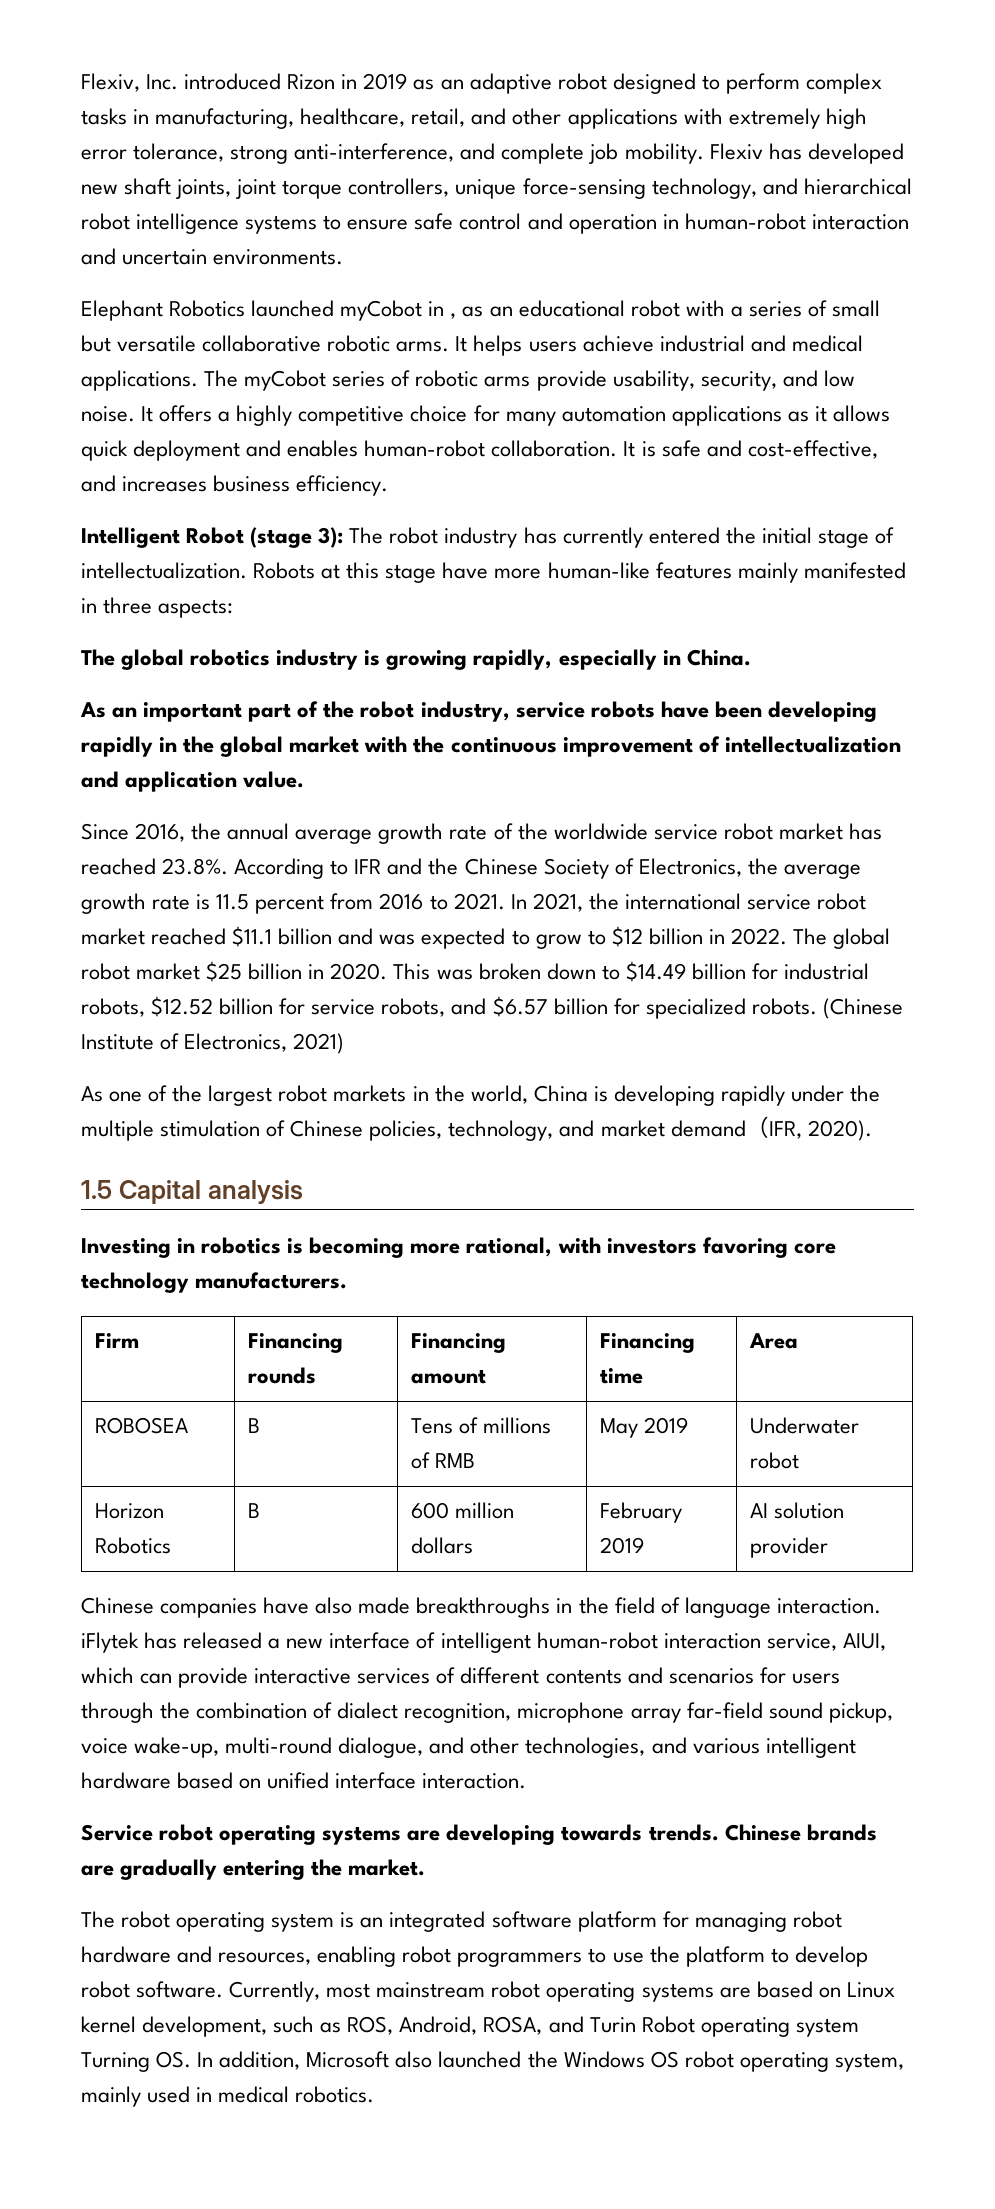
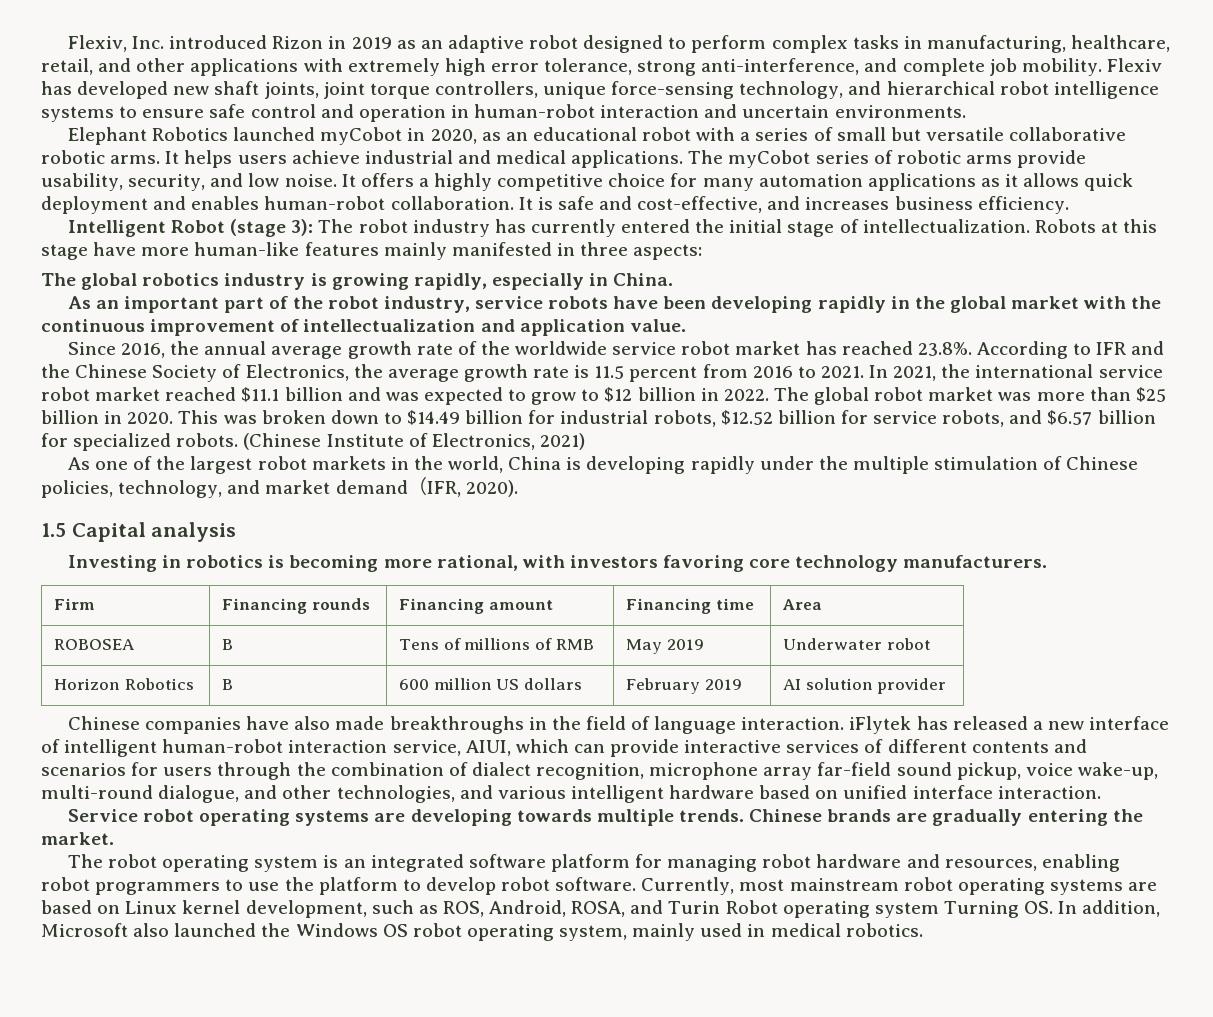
- Elephant Robotics launched myCobot in , as an educational robot with a series of small but versatile collaborative robotic arms.
+ Elephant Robotics launched myCobot in 2020, as an educational robot with a series of small but versatile collaborative robotic arms.
- The global robot market $25 billion in 2020.
+ The global robot market was more than $25 billion in 2020.
- Horizon Robotics | B | 600 million dollars | February 2019 | AI solution provider
+ Horizon Robotics | B | 600 million US dollars | February 2019 | AI solution provider
- Service robot operating systems are developing towards trends.
+ Service robot operating systems are developing towards multiple trends.

